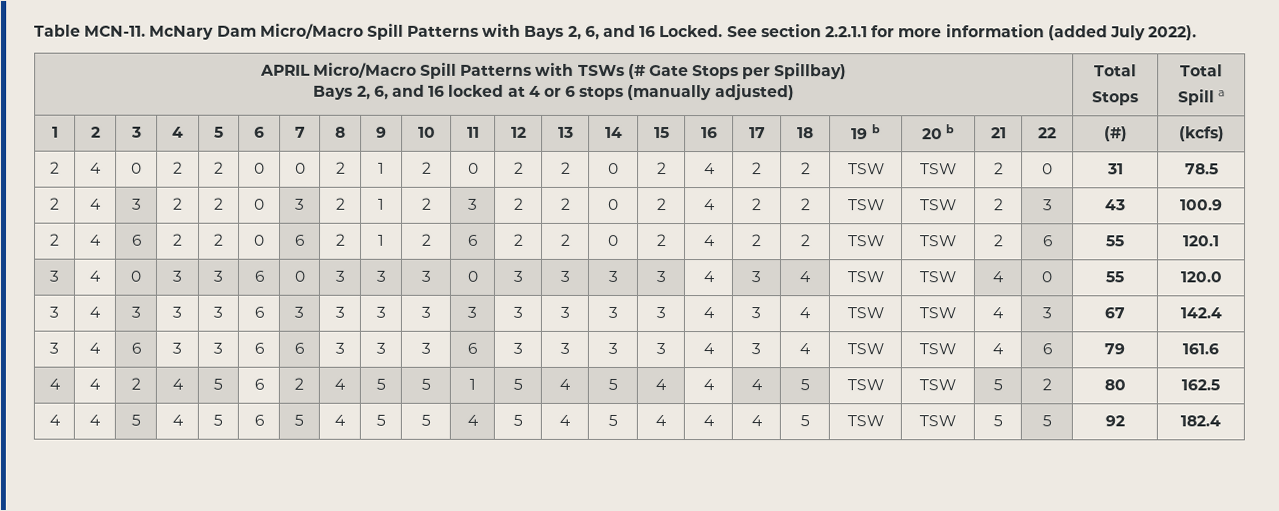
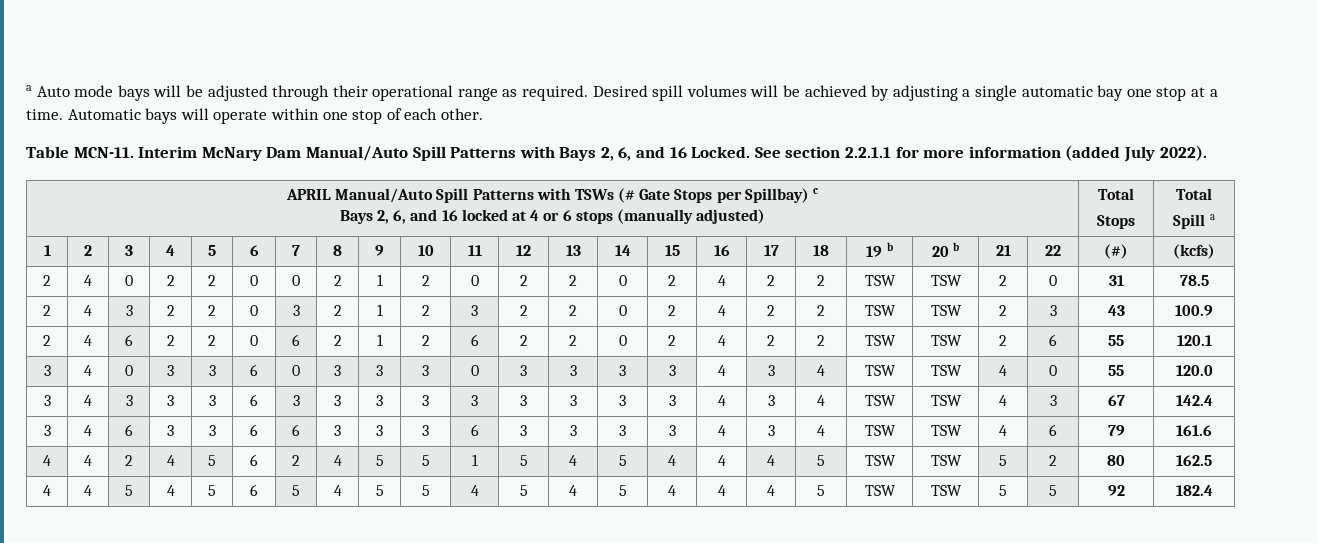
+ a Auto mode bays will be adjusted through their operational range as required. Desired spill volumes will be achieved by adjusting a single automatic bay one stop at a time. Automatic bays will operate within one stop of each other.
- McNary Dam Micro/Macro Spill Patterns with Bays 2, 6, and 16 Locked.
+ Interim McNary Dam Manual/Auto Spill Patterns with Bays 2, 6, and 16 Locked.
- APRIL Micro/Macro Spill Patterns with TSWs (# Gate Stops per Spillbay)
+ APRIL Manual/Auto Spill Patterns with TSWs (# Gate Stops per Spillbay) c

